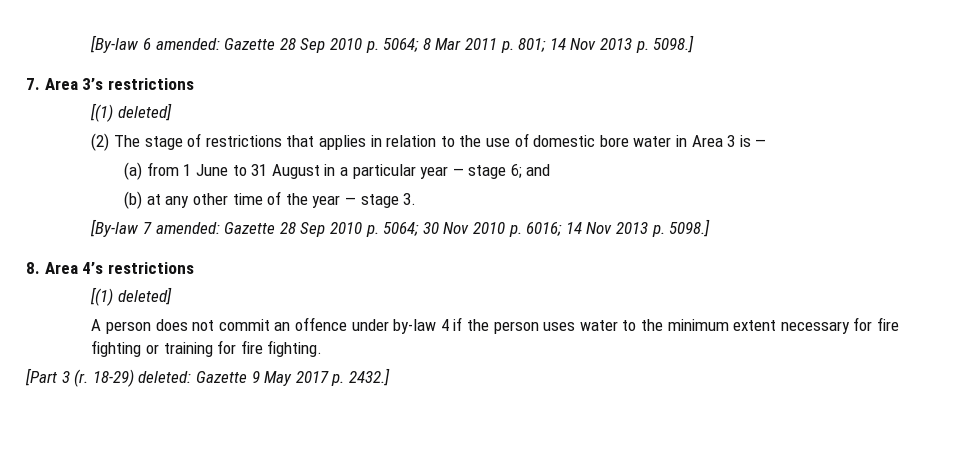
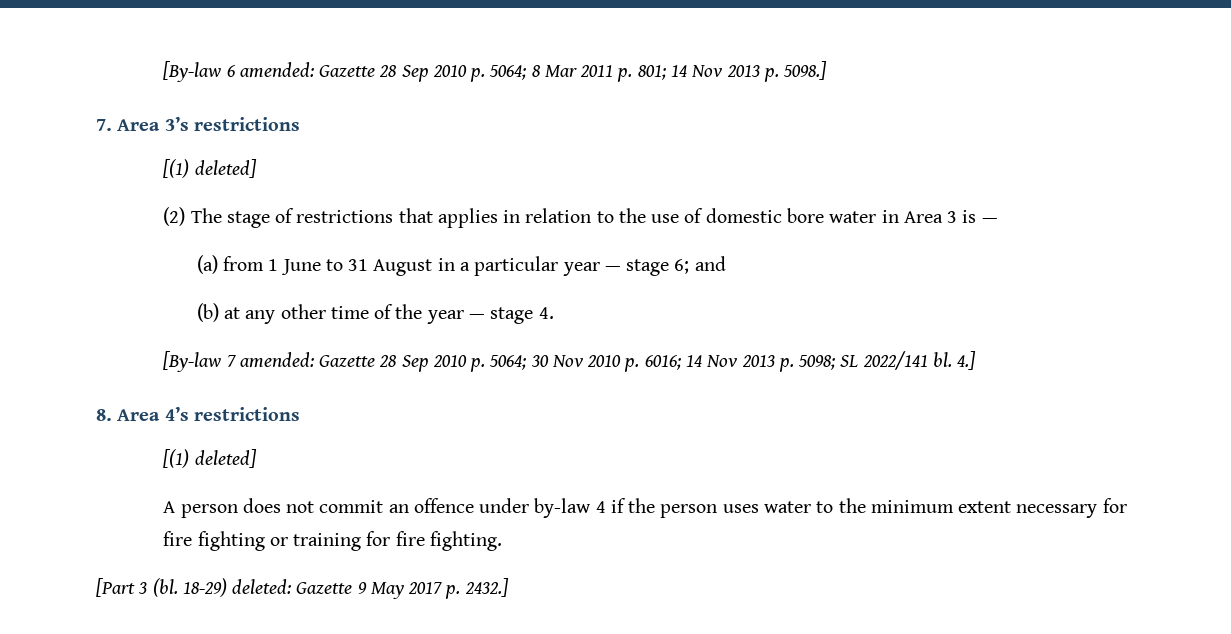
- (b) at any other time of the year — stage 3.
+ (b) at any other time of the year — stage 4.
- [By-law 7 amended: Gazette 28 Sep 2010 p. 5064; 30 Nov 2010 p. 6016; 14 Nov 2013 p. 5098.]
+ [By-law 7 amended: Gazette 28 Sep 2010 p. 5064; 30 Nov 2010 p. 6016; 14 Nov 2013 p. 5098; SL 2022/141 bl. 4.]
- [Part 3 (r.
+ [Part 3 (bl.

